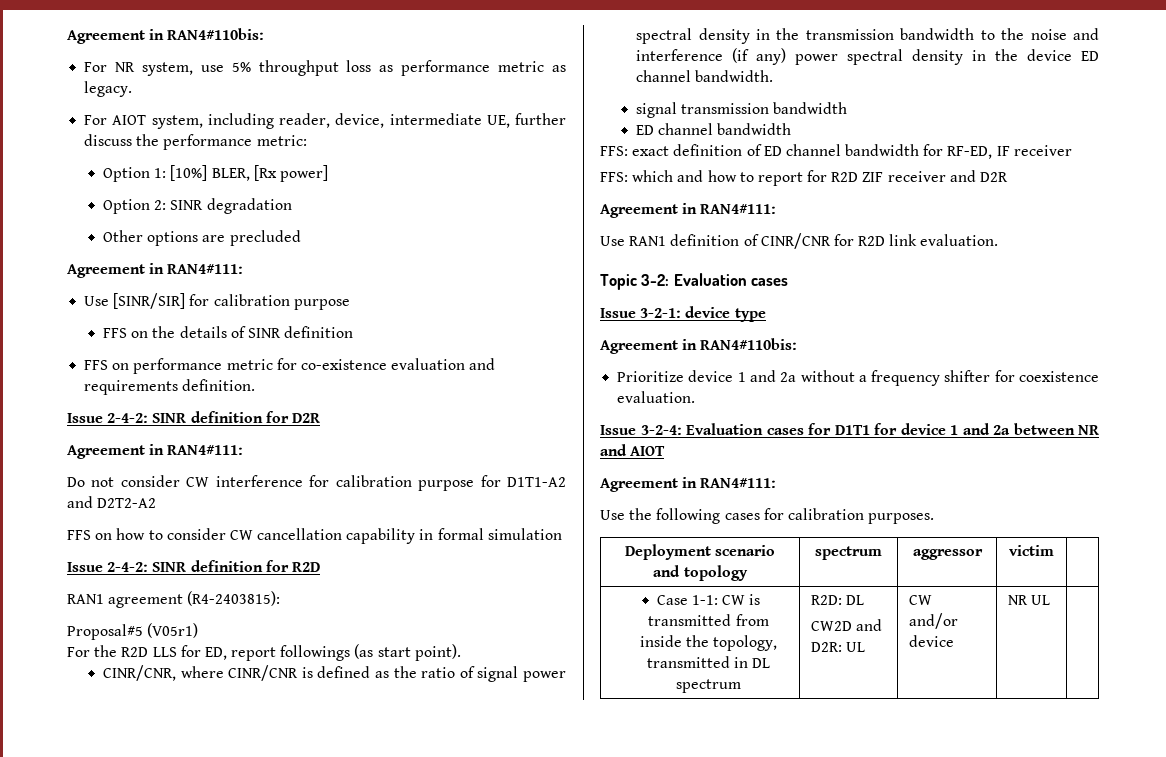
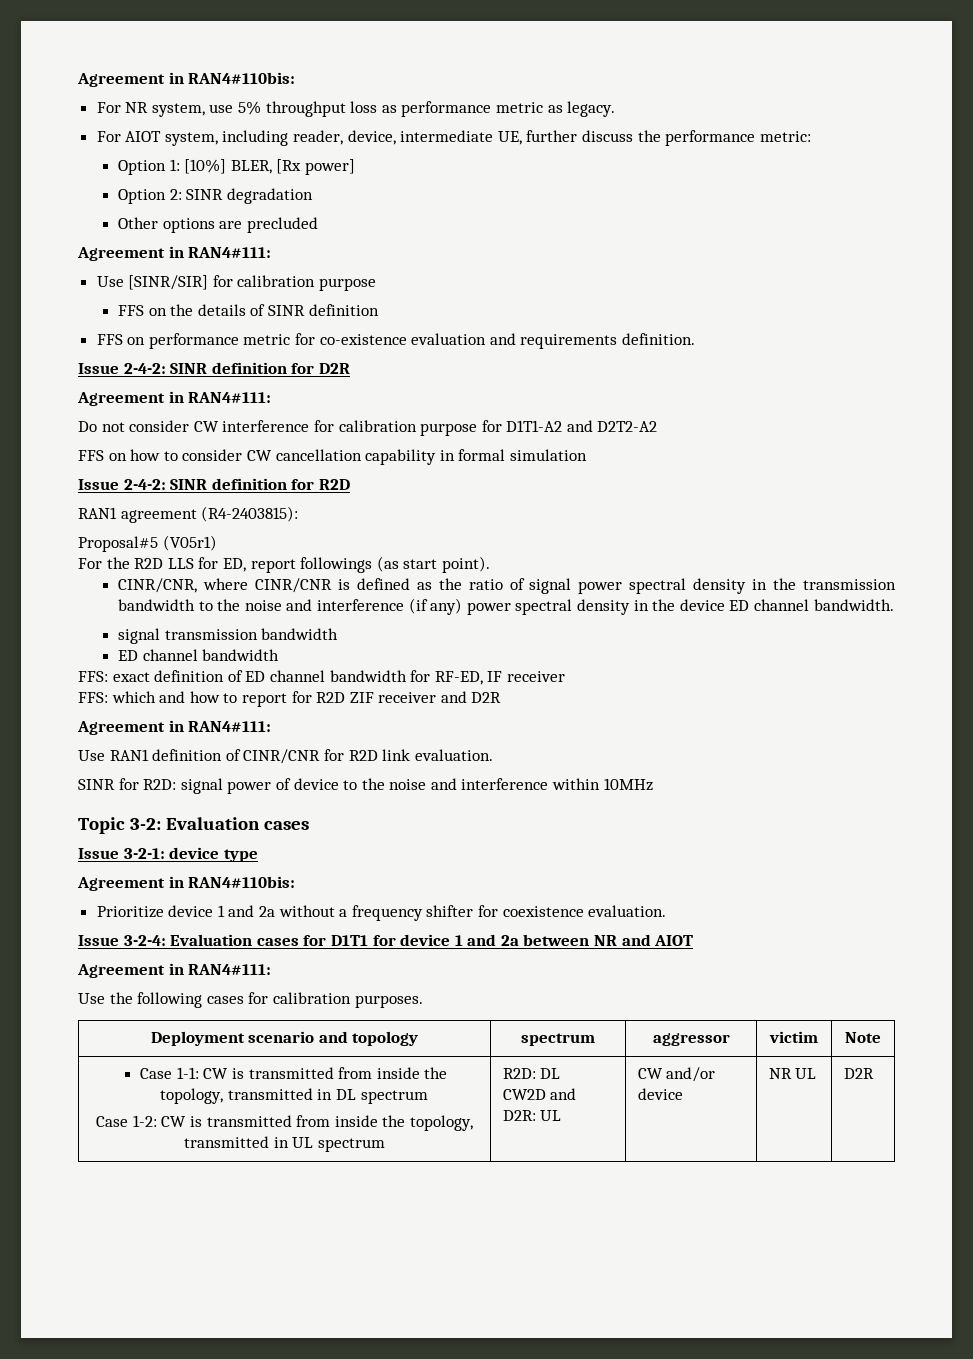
+ SINR for R2D: signal power of device to the noise and interference within 10MHz
- Deployment scenario and topology | spectrum | aggressor | victim |
+ Deployment scenario and topology | spectrum | aggressor | victim | Note
- Case 1-1: CW is transmitted from inside the topology, transmitted in DL spectrum | R2D: DL
- CW2D and D2R: UL | CW and/or device | NR UL |
+ Case 1-1: CW is transmitted from inside the topology, transmitted in DL spectrum
+ Case 1-2: CW is transmitted from inside the topology, transmitted in UL spectrum | R2D: DL
+ CW2D and D2R: UL | CW and/or device | NR UL | D2R

